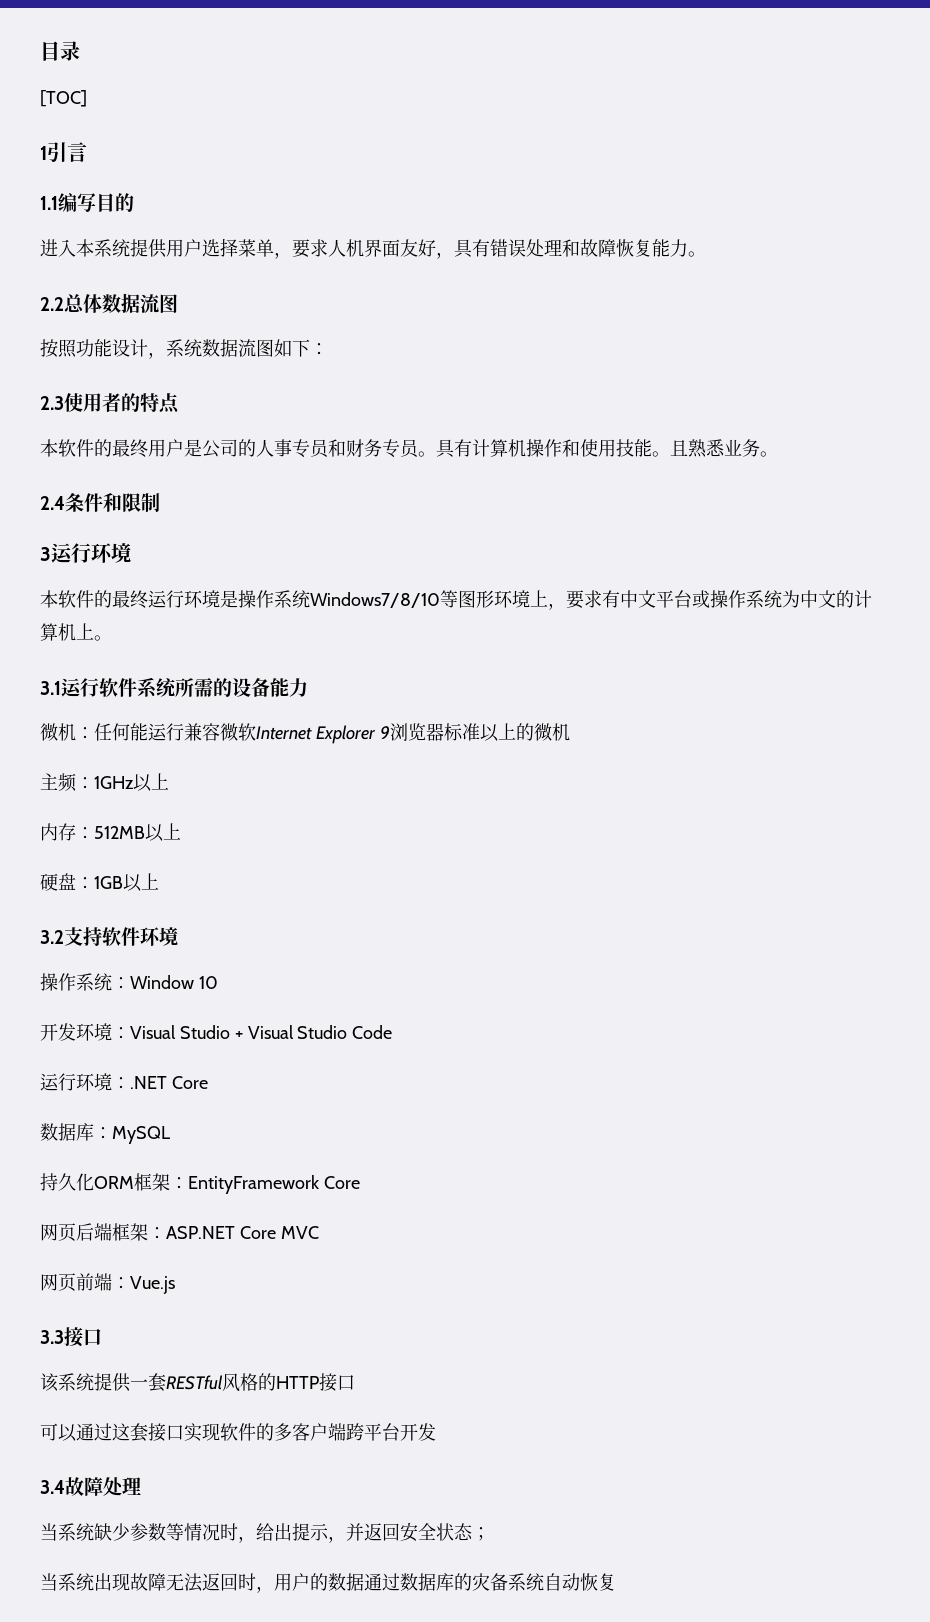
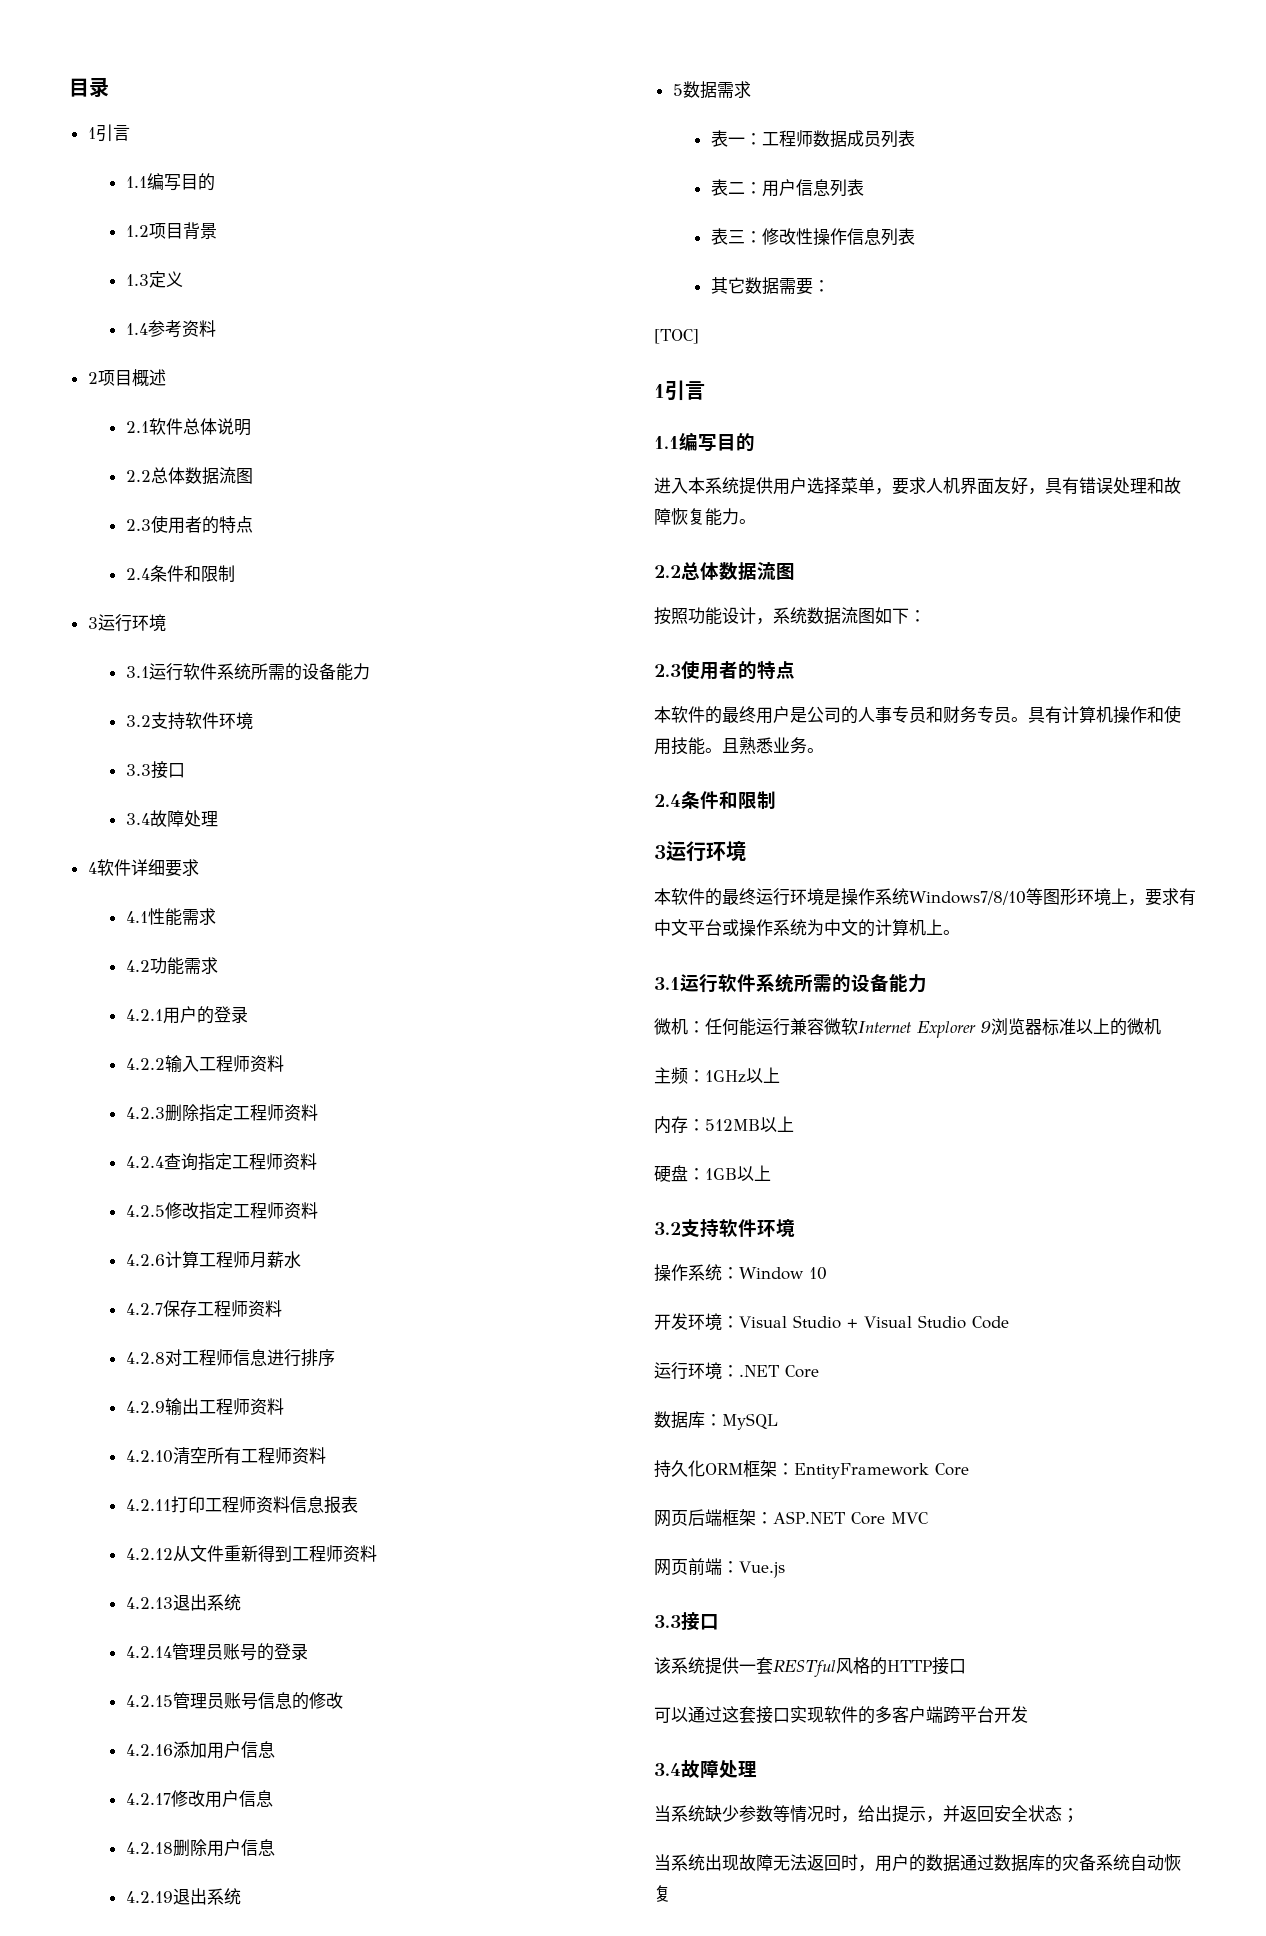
  目录
+ 1引言
+ 1.1编写目的
+ 1.2项目背景
+ 1.3定义
+ 1.4参考资料
+ 2项目概述
+ 2.1软件总体说明
+ 2.2总体数据流图
+ 2.3使用者的特点
+ 2.4条件和限制
+ 3运行环境
+ 3.1运行软件系统所需的设备能力
+ 3.2支持软件环境
+ 3.3接口
+ 3.4故障处理
+ 4软件详细要求
+ 4.1性能需求
+ 4.2功能需求
+ 4.2.1用户的登录
+ 4.2.2输入工程师资料
+ 4.2.3删除指定工程师资料
+ 4.2.4查询指定工程师资料
+ 4.2.5修改指定工程师资料
+ 4.2.6计算工程师月薪水
+ 4.2.7保存工程师资料
+ 4.2.8对工程师信息进行排序
+ 4.2.9输出工程师资料
+ 4.2.10清空所有工程师资料
+ 4.2.11打印工程师资料信息报表
+ 4.2.12从文件重新得到工程师资料
+ 4.2.13退出系统
+ 4.2.14管理员账号的登录
+ 4.2.15管理员账号信息的修改
+ 4.2.16添加用户信息
+ 4.2.17修改用户信息
+ 4.2.18删除用户信息
+ 4.2.19退出系统
+ 5数据需求
+ 表一：工程师数据成员列表
+ 表二：用户信息列表
+ 表三：修改性操作信息列表
+ 其它数据需要：

